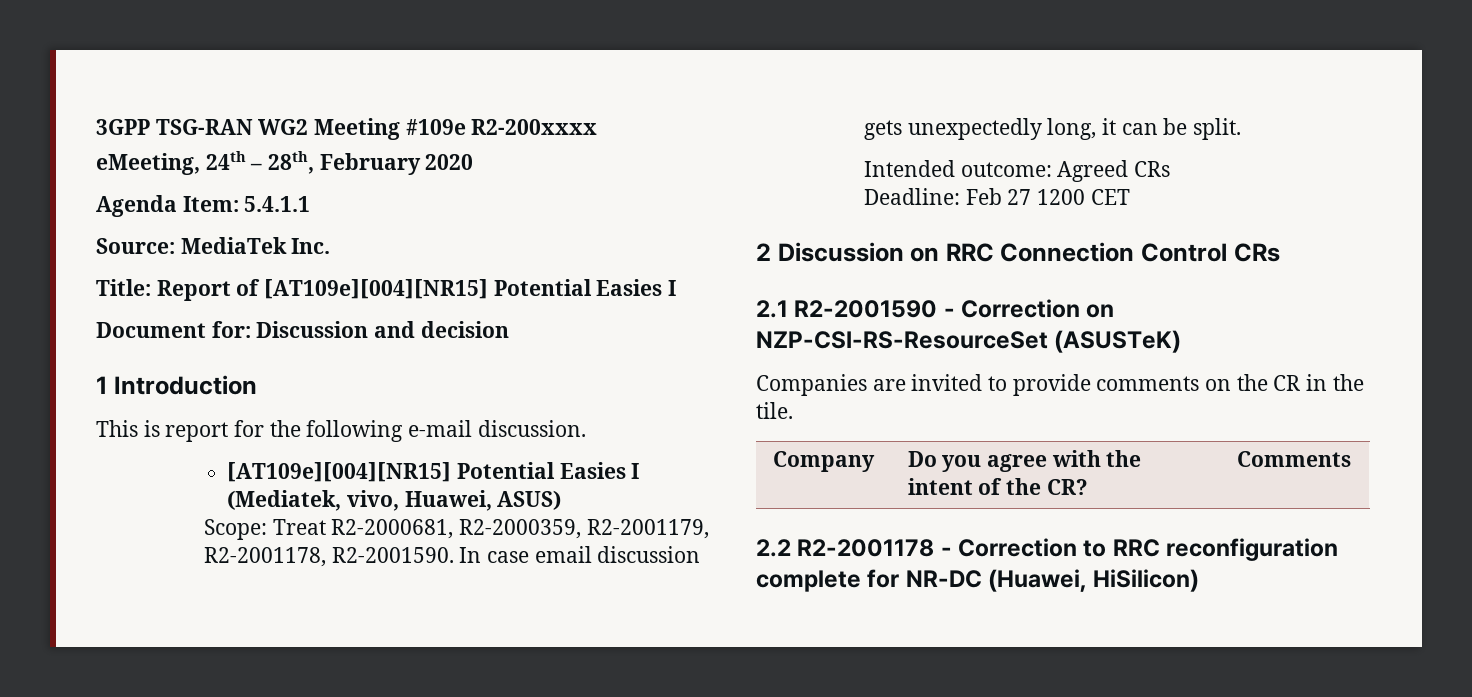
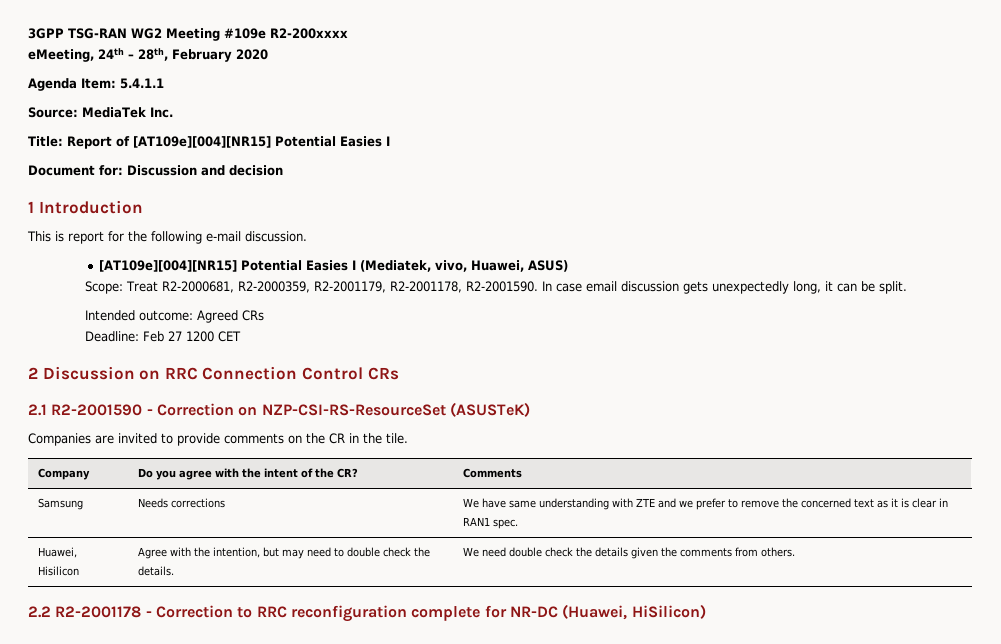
+ Samsung | Needs corrections | We have same understanding with ZTE and we prefer to remove the concerned text as it is clear in RAN1 spec.
+ Huawei, Hisilicon | Agree with the intention, but may need to double check the details. | We need double check the details given the comments from others.

